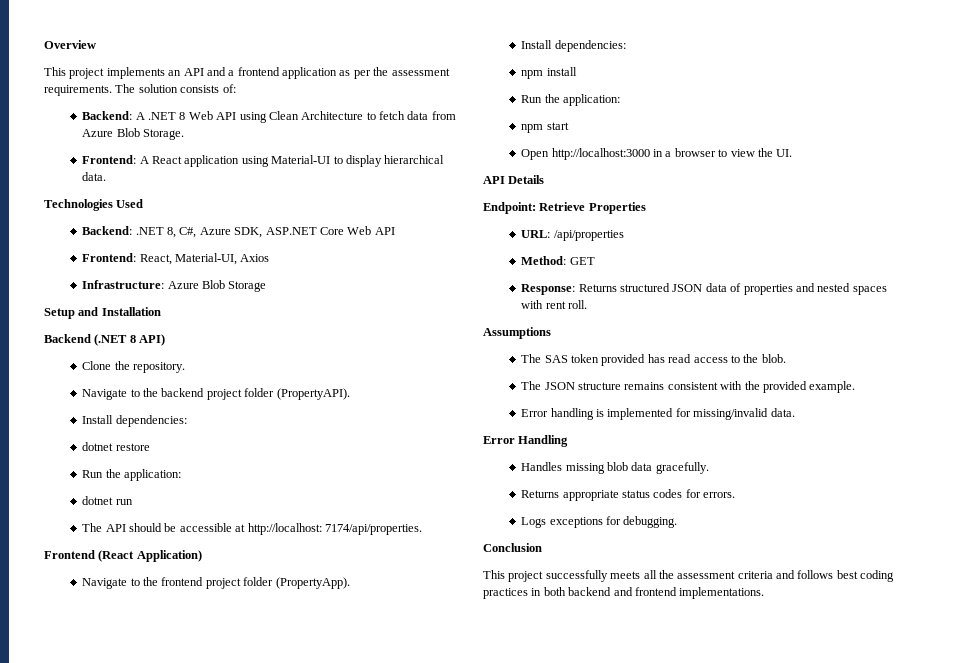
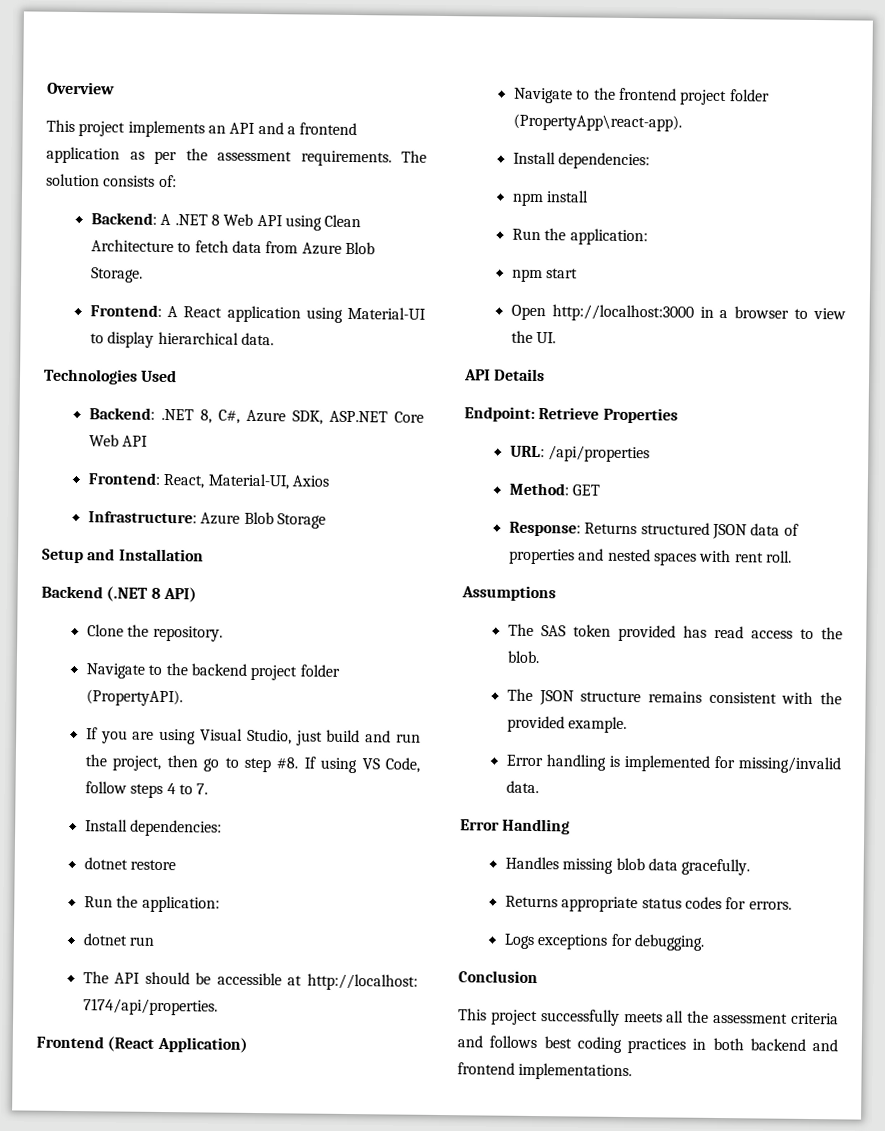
+ If you are using Visual Studio, just build and run the project, then go to step #8. If using VS Code, follow steps 4 to 7.
- Navigate to the frontend project folder (PropertyApp).
+ Navigate to the frontend project folder (PropertyApp\react-app).

